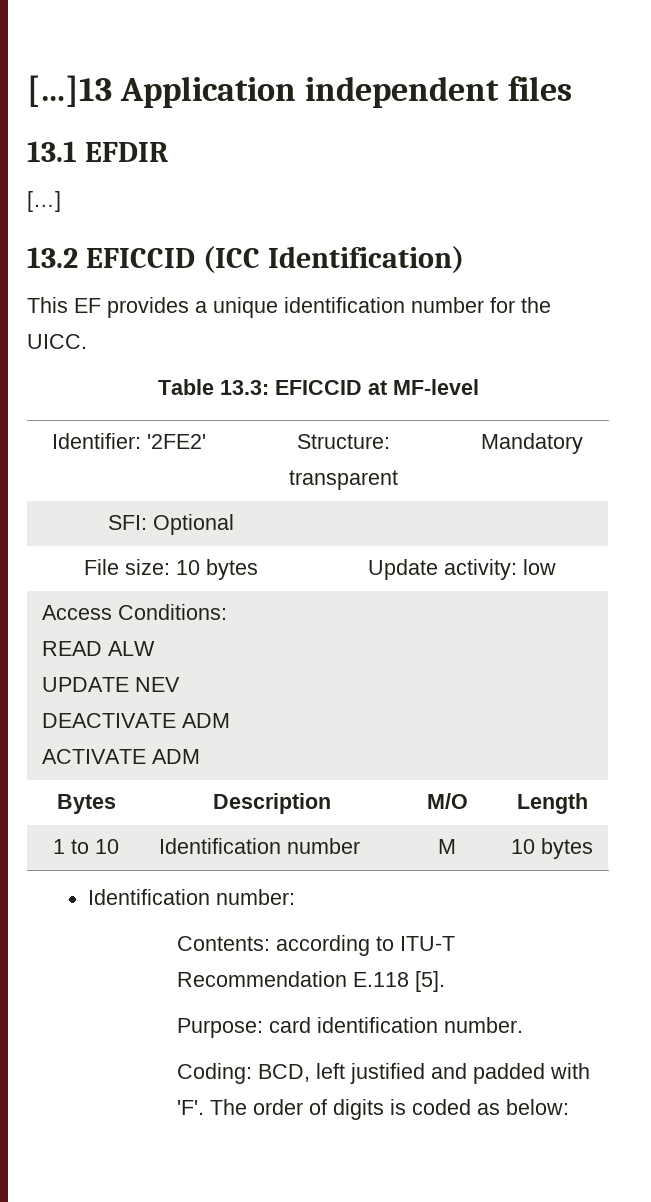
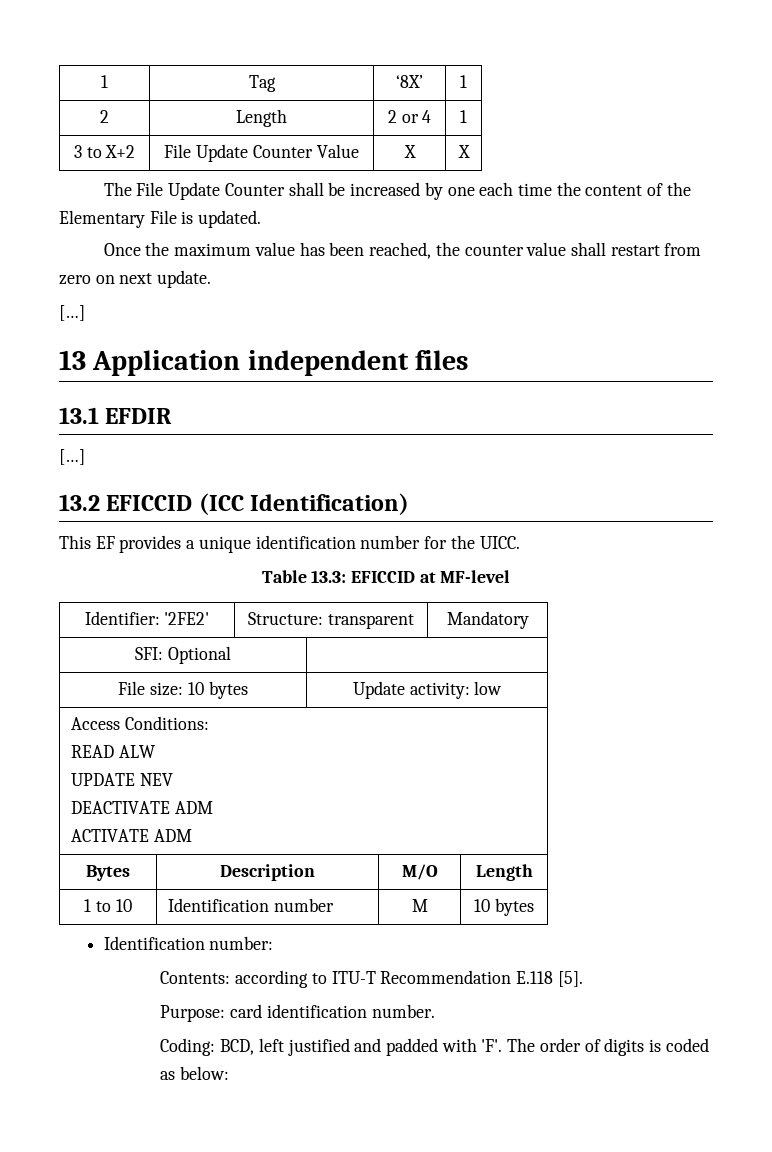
- […]13 Application independent files
+ 1 | Tag | ‘8X’ | 1
+ 2 | Length | 2 or 4 | 1
+ 3 to X+2 | File Update Counter Value | X | X
+ The File Update Counter shall be increased by one each time the content of the Elementary File is updated.
+ Once the maximum value has been reached, the counter value shall restart from zero on next update.
+ […]
+ 13 Application independent files

